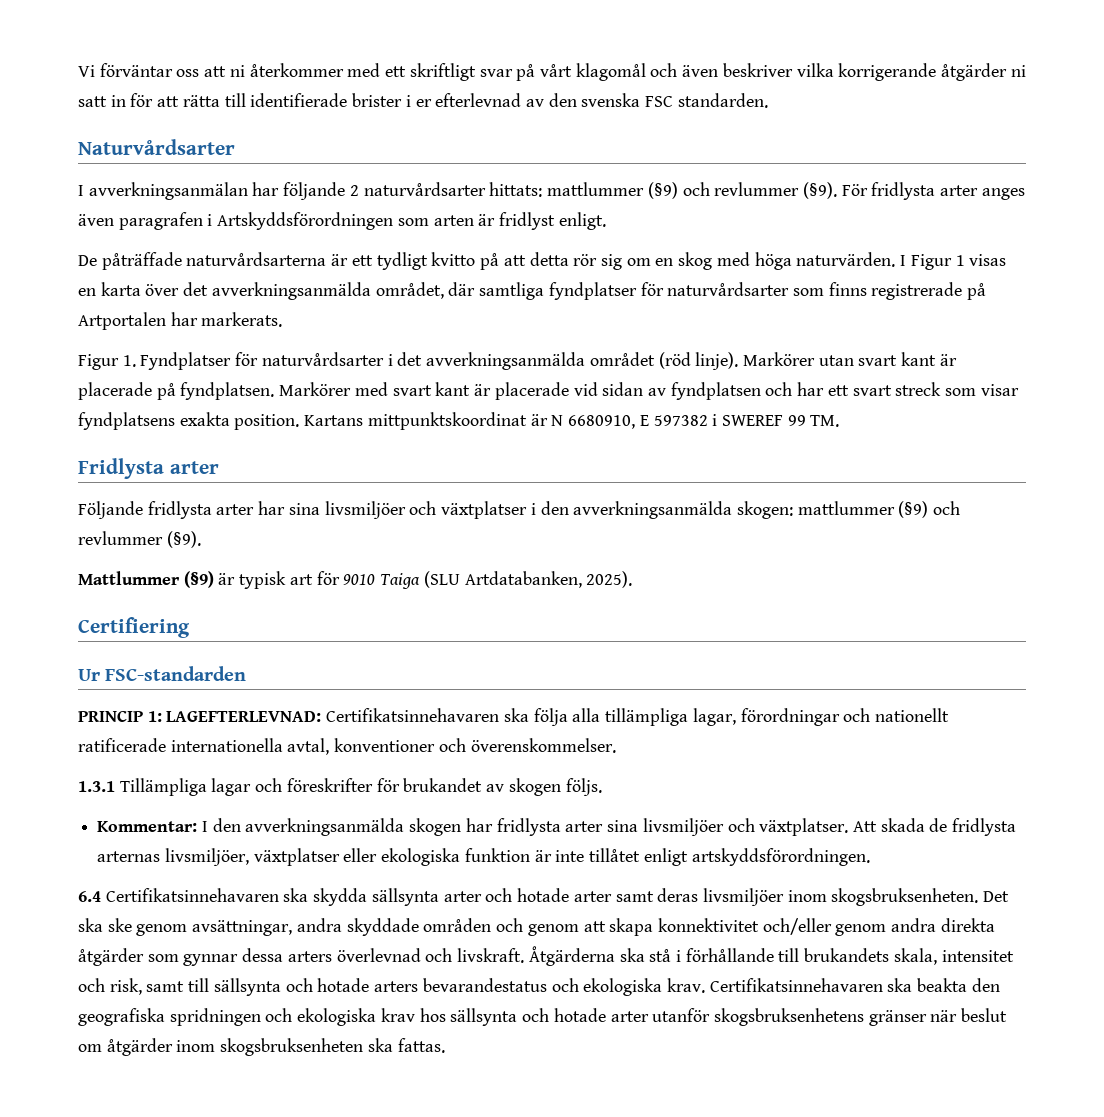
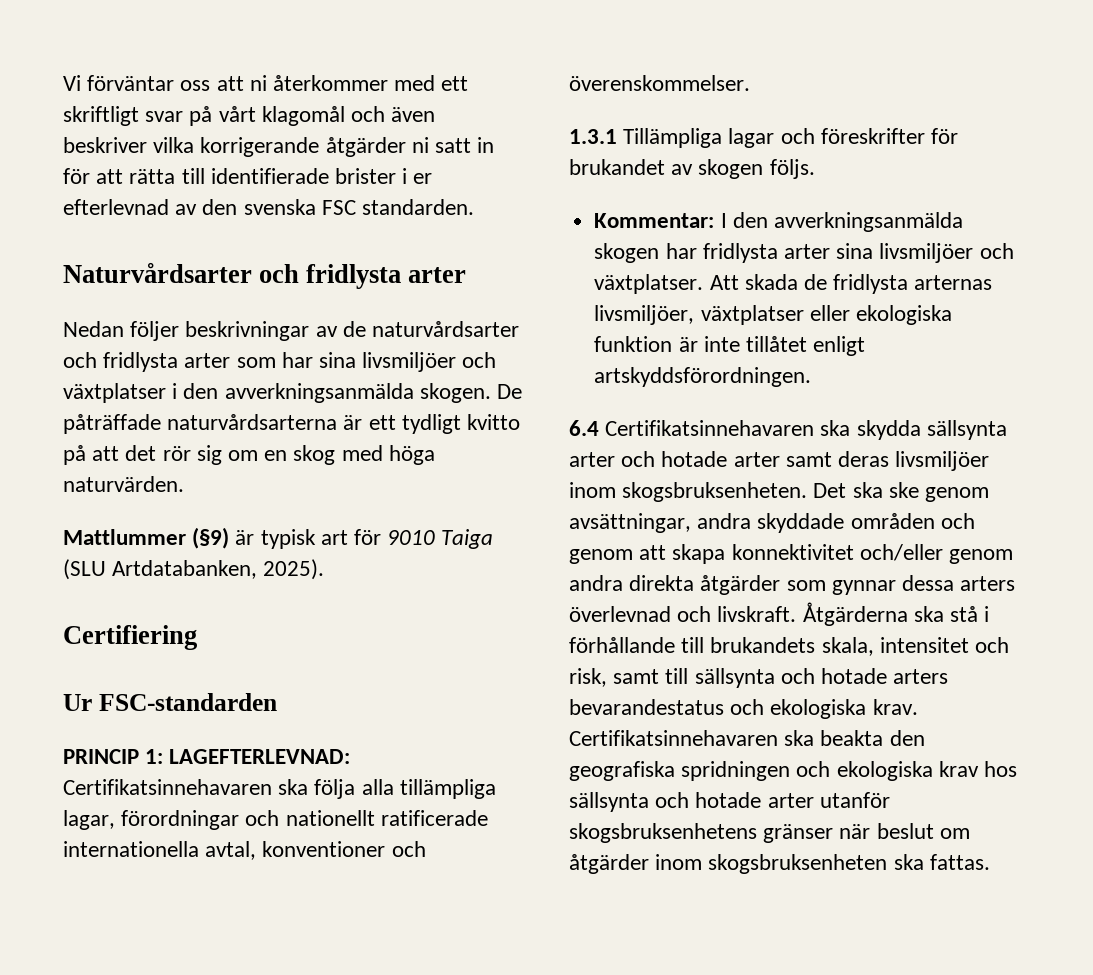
- Naturvårdsarter
- I avverkningsanmälan har följande 2 naturvårdsarter hittats: mattlummer (§9) och revlummer (§9). För fridlysta arter anges även paragrafen i Artskyddsförordningen som arten är fridlyst enligt.
- De påträffade naturvårdsarterna är ett tydligt kvitto på att detta rör sig om en skog med höga naturvärden. I Figur 1 visas en karta över det avverkningsanmälda området, där samtliga fyndplatser för naturvårdsarter som finns registrerade på Artportalen har markerats.
- Figur 1. Fyndplatser för naturvårdsarter i det avverkningsanmälda området (röd linje). Markörer utan svart kant är placerade på fyndplatsen. Markörer med svart kant är placerade vid sidan av fyndplatsen och har ett svart streck som visar fyndplatsens exakta position. Kartans mittpunktskoordinat är N 6680910, E 597382 i SWEREF 99 TM.
- Fridlysta arter
- Följande fridlysta arter har sina livsmiljöer och växtplatser i den avverkningsanmälda skogen: mattlummer (§9) och revlummer (§9).
+ Naturvårdsarter och fridlysta arter
+ Nedan följer beskrivningar av de naturvårdsarter och fridlysta arter som har sina livsmiljöer och växtplatser i den avverkningsanmälda skogen. De påträffade naturvårdsarterna är ett tydligt kvitto på att det rör sig om en skog med höga naturvärden.

